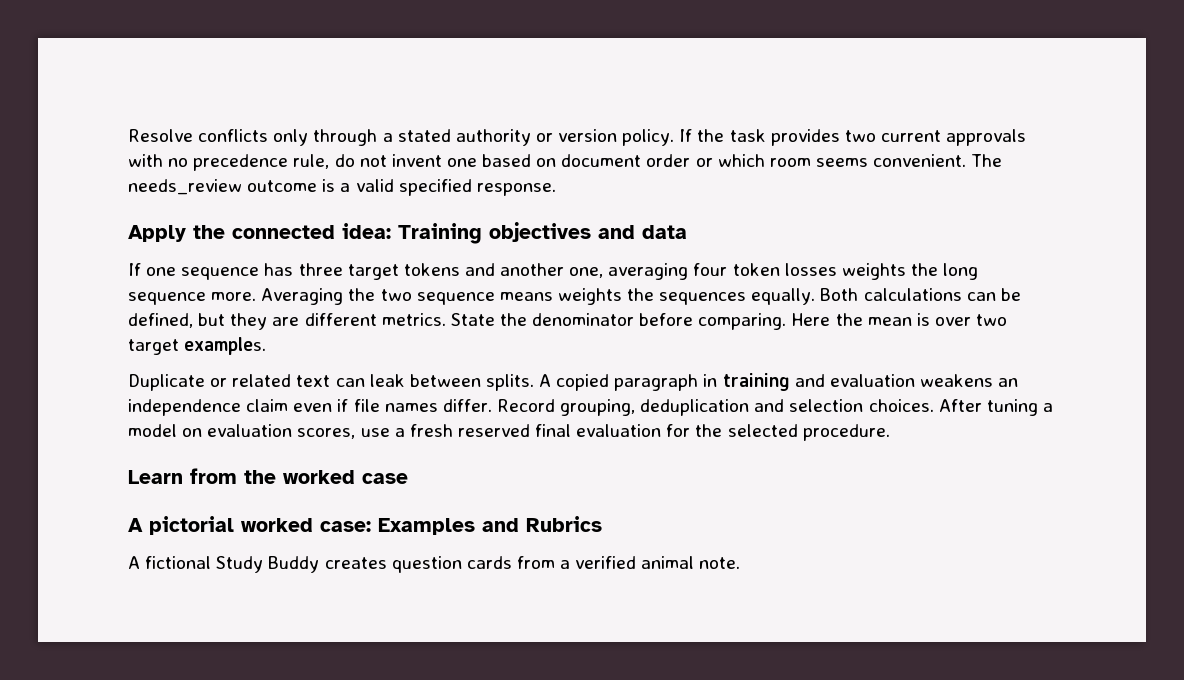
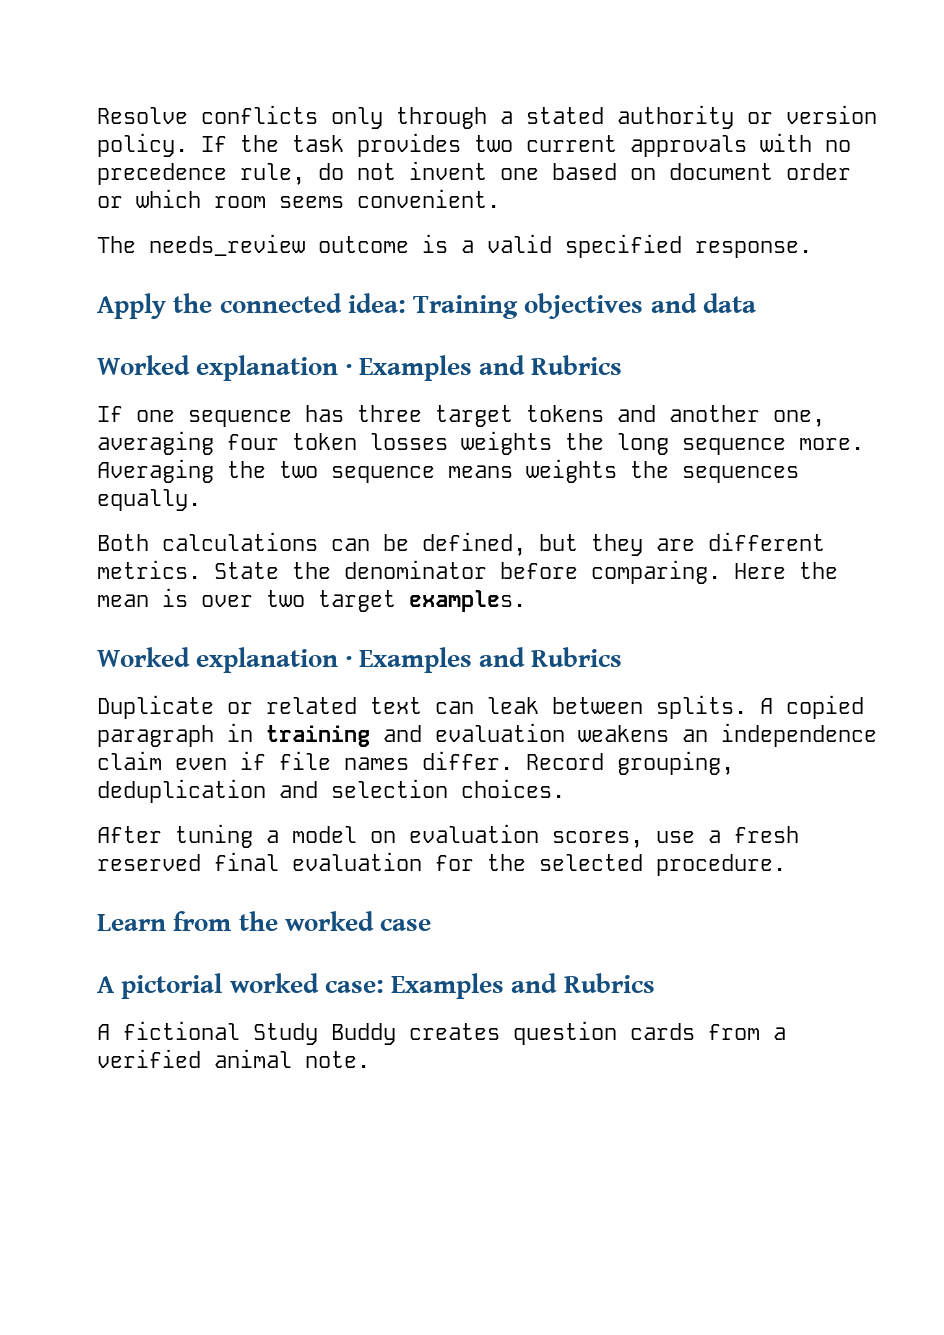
- If the task provides two current approvals with no precedence rule, do not invent one based on document order or which room seems convenient. The needs_review outcome is a valid specified response.
+ If the task provides two current approvals with no precedence rule, do not invent one based on document order or which room seems convenient.
+ The needs_review outcome is a valid specified response.
  Apply the connected idea: Training objectives and data
+ Worked explanation · Examples and Rubrics
- Averaging the two sequence means weights the sequences equally. Both calculations can be defined, but they are different metrics.
+ Averaging the two sequence means weights the sequences equally.
+ Both calculations can be defined, but they are different metrics.
  Here the mean is over two target examples.
+ Worked explanation · Examples and Rubrics
- Record grouping, deduplication and selection choices. After tuning a model on evaluation scores, use a fresh reserved final evaluation for the selected procedure.
+ Record grouping, deduplication and selection choices.
+ After tuning a model on evaluation scores, use a fresh reserved final evaluation for the selected procedure.

